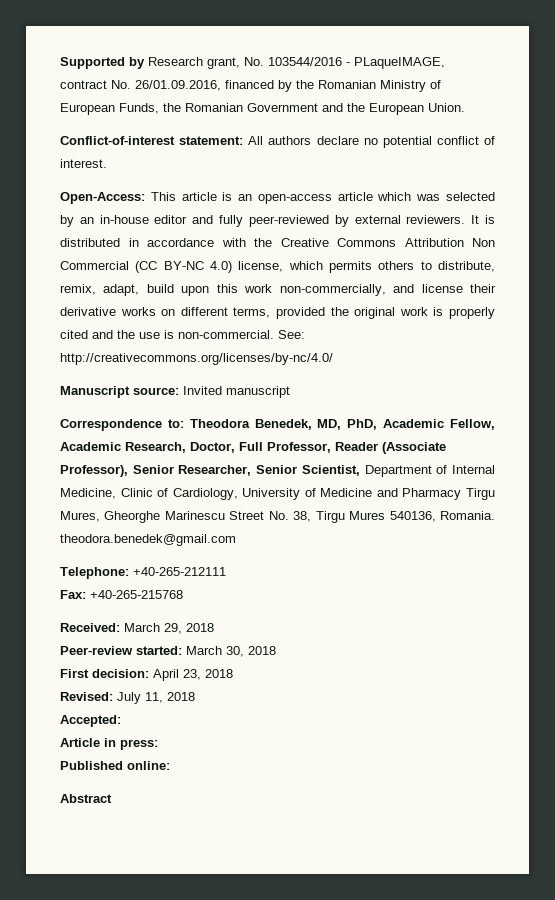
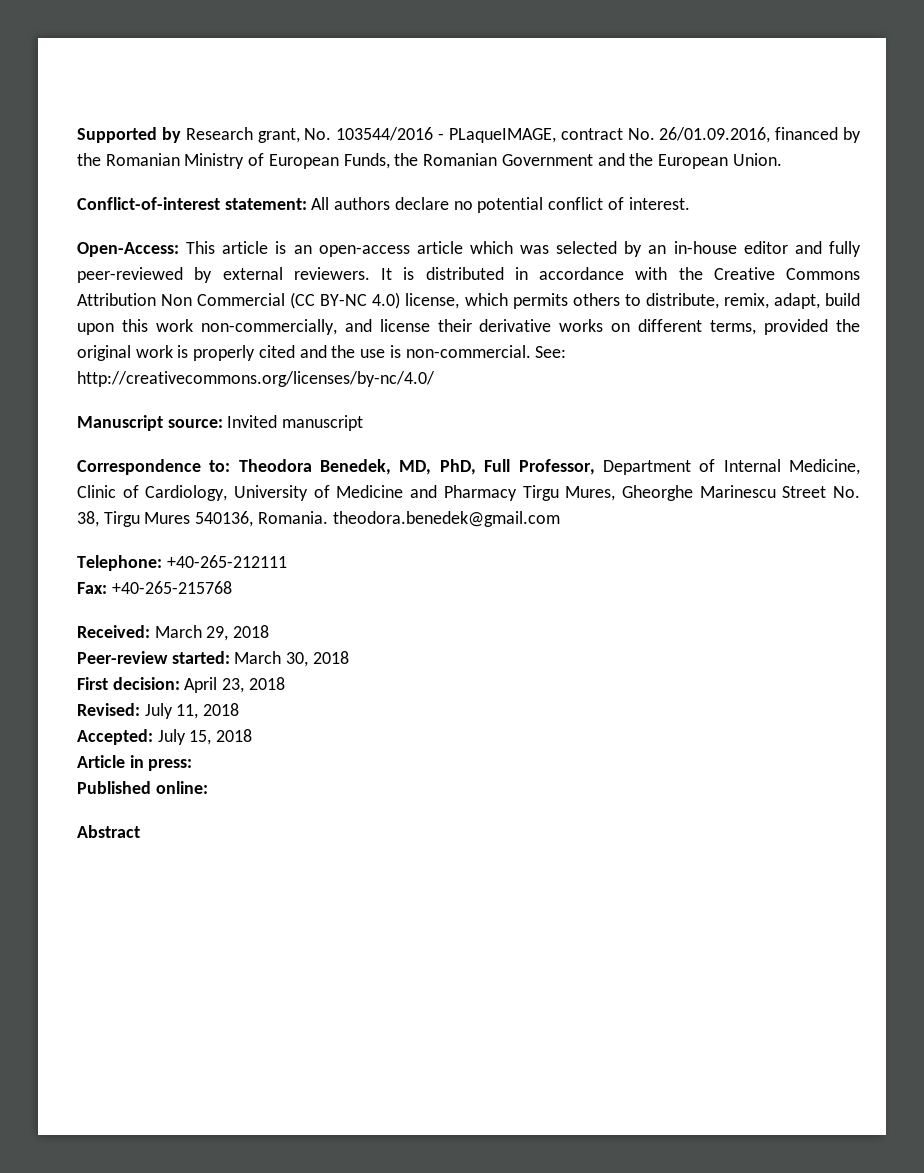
- Correspondence to: Theodora Benedek, MD, PhD, Academic Fellow, Academic Research, Doctor, Full Professor, Reader (Associate Professor), Senior Researcher, Senior Scientist, Department of Internal Medicine, Clinic of Cardiology, University of Medicine and Pharmacy Tirgu Mures, Gheorghe Marinescu Street No. 38, Tirgu Mures 540136, Romania. theodora.benedek@gmail.com
+ Correspondence to: Theodora Benedek, MD, PhD, Full Professor, Department of Internal Medicine, Clinic of Cardiology, University of Medicine and Pharmacy Tirgu Mures, Gheorghe Marinescu Street No. 38, Tirgu Mures 540136, Romania. theodora.benedek@gmail.com
- Accepted:
+ Accepted: July 15, 2018

